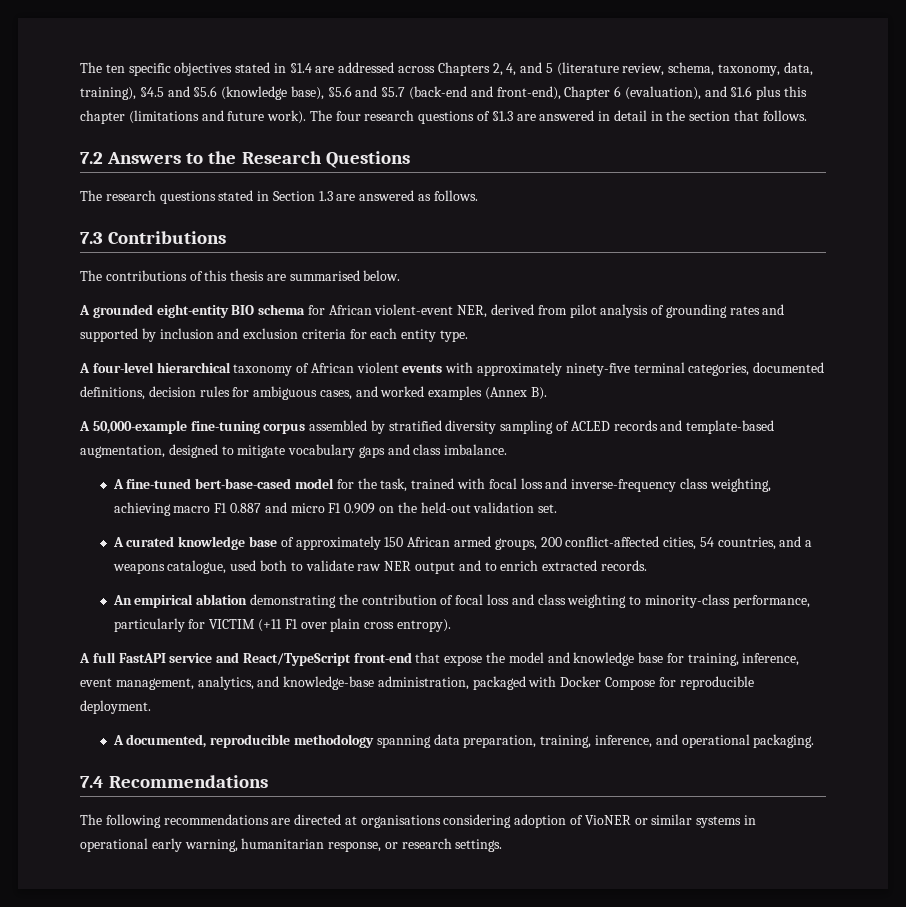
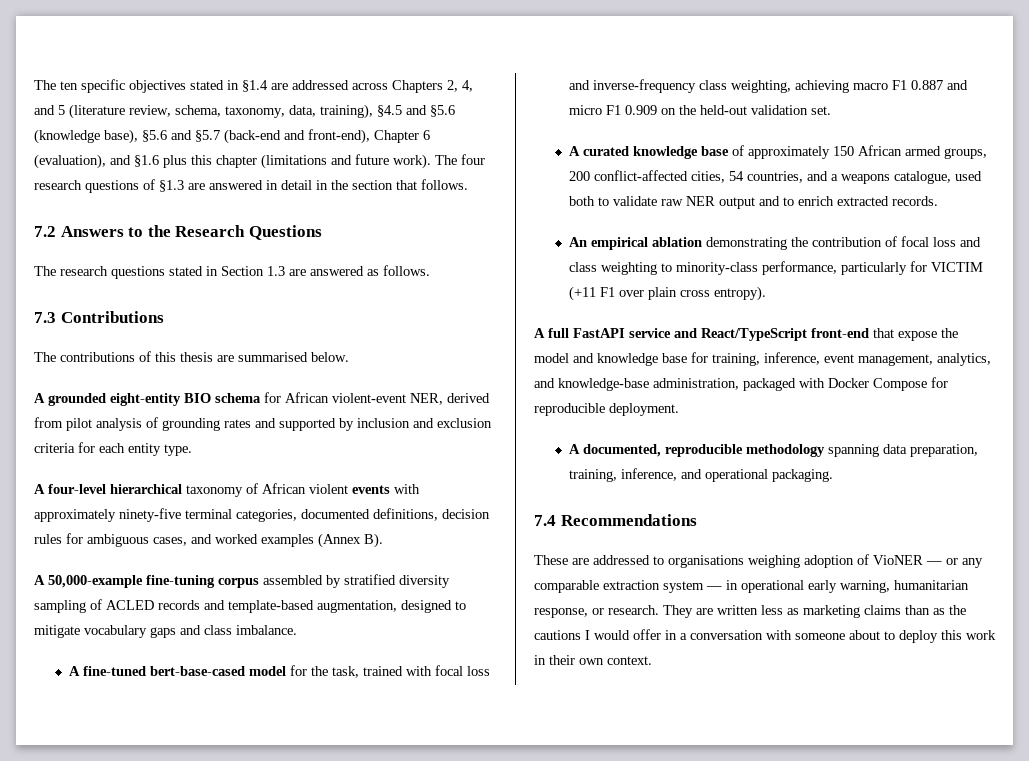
- The following recommendations are directed at organisations considering adoption of VioNER or similar systems in operational early warning, humanitarian response, or research settings.
+ These are addressed to organisations weighing adoption of VioNER — or any comparable extraction system — in operational early warning, humanitarian response, or research. They are written less as marketing claims than as the cautions I would offer in a conversation with someone about to deploy this work in their own context.

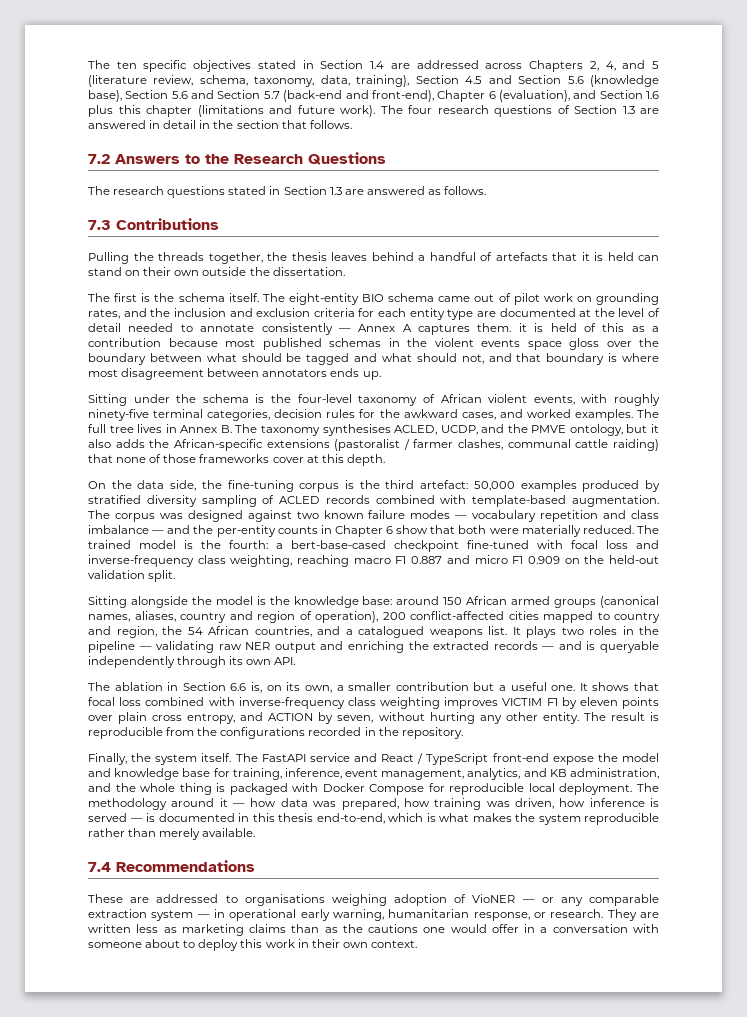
- The ten specific objectives stated in §1.4 are addressed across Chapters 2, 4, and 5 (literature review, schema, taxonomy, data, training), §4.5 and §5.6 (knowledge base), §5.6 and §5.7 (back-end and front-end), Chapter 6 (evaluation), and §1.6 plus this chapter (limitations and future work).
+ The ten specific objectives stated in Section 1.4 are addressed across Chapters 2, 4, and 5 (literature review, schema, taxonomy, data, training), Section 4.5 and Section 5.6 (knowledge base), Section 5.6 and Section 5.7 (back-end and front-end), Chapter 6 (evaluation), and Section 1.6 plus this chapter (limitations and future work).
- The four research questions of §1.3 are answered in detail in the section that follows.
+ The four research questions of Section 1.3 are answered in detail in the section that follows.
- The contributions of this thesis are summarised below.
- A grounded eight-entity BIO schema for African violent-event NER, derived from pilot analysis of grounding rates and supported by inclusion and exclusion criteria for each entity type.
- A four-level hierarchical taxonomy of African violent events with approximately ninety-five terminal categories, documented definitions, decision rules for ambiguous cases, and worked examples (Annex B).
- A 50,000-example fine-tuning corpus assembled by stratified diversity sampling of ACLED records and template-based augmentation, designed to mitigate vocabulary gaps and class imbalance.
- A fine-tuned bert-base-cased model for the task, trained with focal loss and inverse-frequency class weighting, achieving macro F1 0.887 and micro F1 0.909 on the held-out validation set.
- A curated knowledge base of approximately 150 African armed groups, 200 conflict-affected cities, 54 countries, and a weapons catalogue, used both to validate raw NER output and to enrich extracted records.
- An empirical ablation demonstrating the contribution of focal loss and class weighting to minority-class performance, particularly for VICTIM (+11 F1 over plain cross entropy).
- A full FastAPI service and React/TypeScript front-end that expose the model and knowledge base for training, inference, event management, analytics, and knowledge-base administration, packaged with Docker Compose for reproducible deployment.
- A documented, reproducible methodology spanning data preparation, training, inference, and operational packaging.
+ Pulling the threads together, the thesis leaves behind a handful of artefacts that it is held can stand on their own outside the dissertation.
+ The first is the schema itself. The eight-entity BIO schema came out of pilot work on grounding rates, and the inclusion and exclusion criteria for each entity type are documented at the level of detail needed to annotate consistently — Annex A captures them. it is held of this as a contribution because most published schemas in the violent events space gloss over the boundary between what should be tagged and what should not, and that boundary is where most disagreement between annotators ends up.
+ Sitting under the schema is the four-level taxonomy of African violent events, with roughly ninety-five terminal categories, decision rules for the awkward cases, and worked examples. The full tree lives in Annex B. The taxonomy synthesises ACLED, UCDP, and the PMVE ontology, but it also adds the African-specific extensions (pastoralist / farmer clashes, communal cattle raiding) that none of those frameworks cover at this depth.
+ On the data side, the fine-tuning corpus is the third artefact: 50,000 examples produced by stratified diversity sampling of ACLED records combined with template-based augmentation. The corpus was designed against two known failure modes — vocabulary repetition and class imbalance — and the per-entity counts in Chapter 6 show that both were materially reduced. The trained model is the fourth: a bert-base-cased checkpoint fine-tuned with focal loss and inverse-frequency class weighting, reaching macro F1 0.887 and micro F1 0.909 on the held-out validation split.
+ Sitting alongside the model is the knowledge base: around 150 African armed groups (canonical names, aliases, country and region of operation), 200 conflict-affected cities mapped to country and region, the 54 African countries, and a catalogued weapons list. It plays two roles in the pipeline — validating raw NER output and enriching the extracted records — and is queryable independently through its own API.
+ The ablation in Section 6.6 is, on its own, a smaller contribution but a useful one. It shows that focal loss combined with inverse-frequency class weighting improves VICTIM F1 by eleven points over plain cross entropy, and ACTION by seven, without hurting any other entity. The result is reproducible from the configurations recorded in the repository.
+ Finally, the system itself. The FastAPI service and React / TypeScript front-end expose the model and knowledge base for training, inference, event management, analytics, and KB administration, and the whole thing is packaged with Docker Compose for reproducible local deployment. The methodology around it — how data was prepared, how training was driven, how inference is served — is documented in this thesis end-to-end, which is what makes the system reproducible rather than merely available.
- They are written less as marketing claims than as the cautions I would offer in a conversation with someone about to deploy this work in their own context.
+ They are written less as marketing claims than as the cautions one would offer in a conversation with someone about to deploy this work in their own context.

